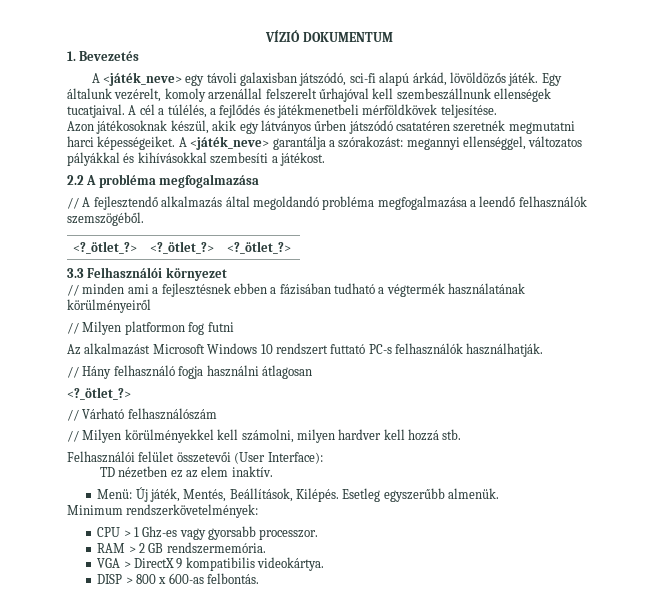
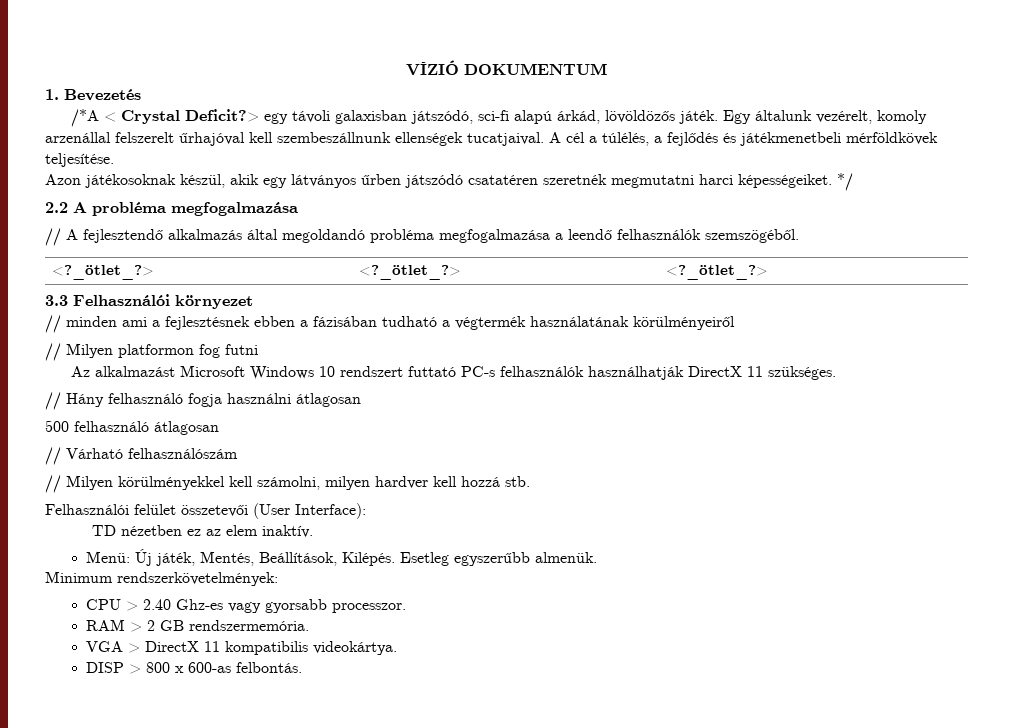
- A <játék_neve> egy távoli galaxisban játszódó, sci-fi alapú árkád, lövöldözős játék.
+ /*A < Crystal Deficit?> egy távoli galaxisban játszódó, sci-fi alapú árkád, lövöldözős játék.
- A <játék_neve> garantálja a szórakozást: megannyi ellenséggel, változatos pályákkal és kihívásokkal szembesíti a játékost.
+ */
- Az alkalmazást Microsoft Windows 10 rendszert futtató PC-s felhasználók használhatják.
+ Az alkalmazást Microsoft Windows 10 rendszert futtató PC-s felhasználók használhatják DirectX 11 szükséges.
  // Hány felhasználó fogja használni átlagosan
- <?_ötlet_?>
+ 500 felhasználó átlagosan
- CPU > 1 Ghz-es vagy gyorsabb processzor.
+ CPU > 2.40 Ghz-es vagy gyorsabb processzor.
- VGA > DirectX 9 kompatibilis videokártya.
+ VGA > DirectX 11 kompatibilis videokártya.

